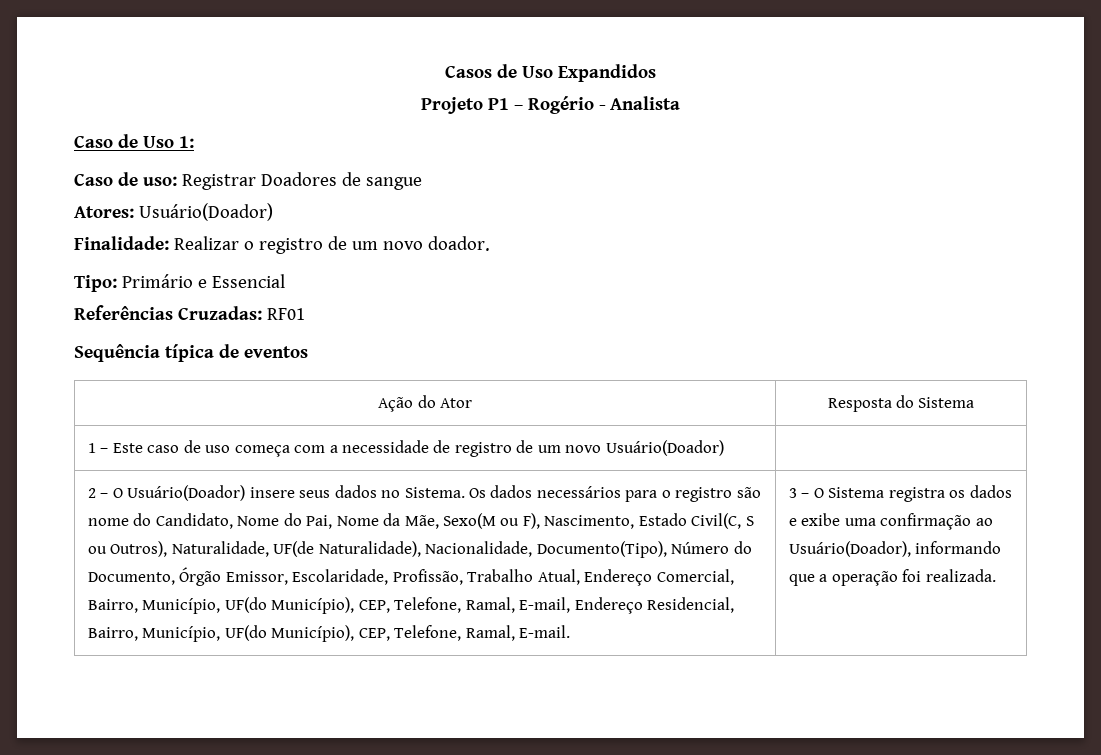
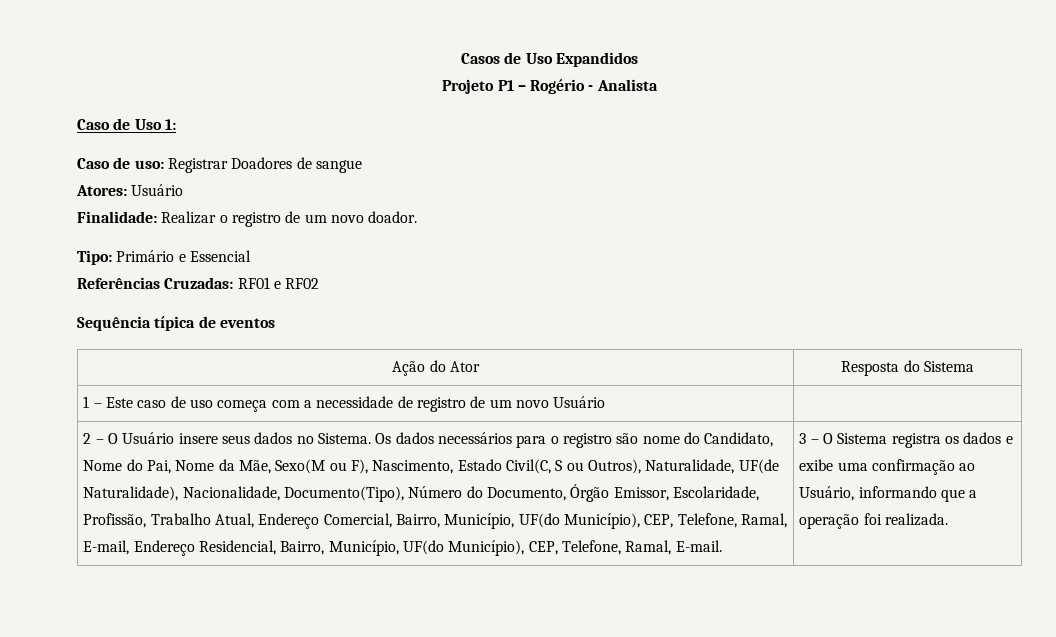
- Atores: Usuário(Doador)
+ Atores: Usuário
- Referências Cruzadas: RF01
+ Referências Cruzadas: RF01 e RF02
- 1 – Este caso de uso começa com a necessidade de registro de um novo Usuário(Doador) |
+ 1 – Este caso de uso começa com a necessidade de registro de um novo Usuário |
- 2 – O Usuário(Doador) insere seus dados no Sistema.
+ 2 – O Usuário insere seus dados no Sistema.
- 3 – O Sistema registra os dados e exibe uma confirmação ao Usuário(Doador), informando que a operação foi realizada.
+ 3 – O Sistema registra os dados e exibe uma confirmação ao Usuário, informando que a operação foi realizada.

